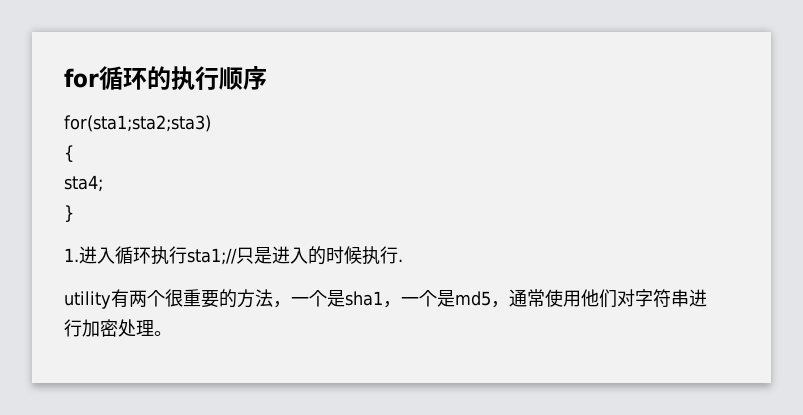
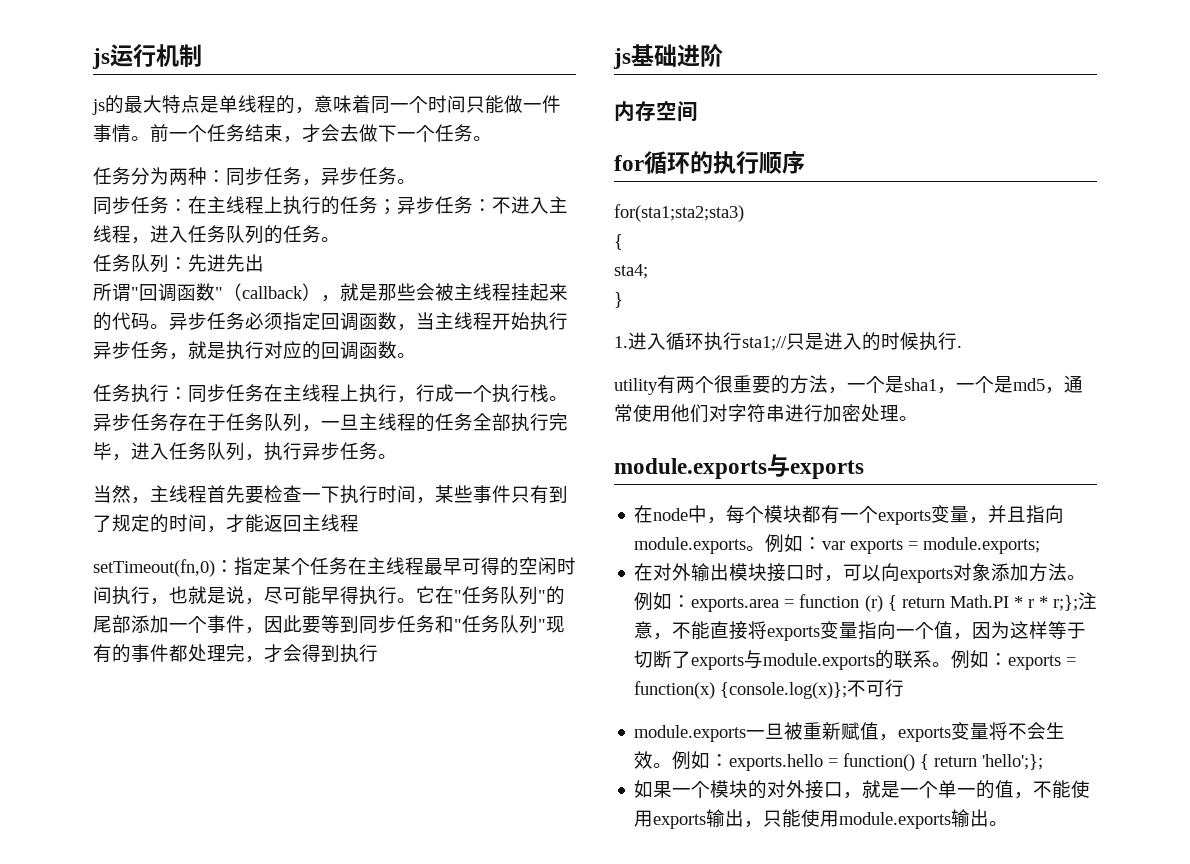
+ js运行机制
+ js的最大特点是单线程的，意味着同一个时间只能做一件事情。前一个任务结束，才会去做下一个任务。
+ 任务分为两种：同步任务，异步任务。
+ 同步任务：在主线程上执行的任务；异步任务：不进入主线程，进入任务队列的任务。
+ 任务队列：先进先出
+ 所谓"回调函数"（callback），就是那些会被主线程挂起来的代码。异步任务必须指定回调函数，当主线程开始执行异步任务，就是执行对应的回调函数。
+ 任务执行：同步任务在主线程上执行，行成一个执行栈。异步任务存在于任务队列，一旦主线程的任务全部执行完毕，进入任务队列，执行异步任务。
+ 当然，主线程首先要检查一下执行时间，某些事件只有到了规定的时间，才能返回主线程
+ setTimeout(fn,0)：指定某个任务在主线程最早可得的空闲时间执行，也就是说，尽可能早得执行。它在"任务队列"的尾部添加一个事件，因此要等到同步任务和"任务队列"现有的事件都处理完，才会得到执行
+ js基础进阶
+ 内存空间
+ module.exports与exports
+ 在node中，每个模块都有一个exports变量，并且指向module.exports。例如：var exports = module.exports;
+ 在对外输出模块接口时，可以向exports对象添加方法。例如：exports.area = function (r) { return Math.PI * r * r;};注意，不能直接将exports变量指向一个值，因为这样等于切断了exports与module.exports的联系。例如：exports = function(x) {console.log(x)};不可行
+ module.exports一旦被重新赋值，exports变量将不会生效。例如：exports.hello = function() { return 'hello';};
+ 如果一个模块的对外接口，就是一个单一的值，不能使用exports输出，只能使用module.exports输出。

